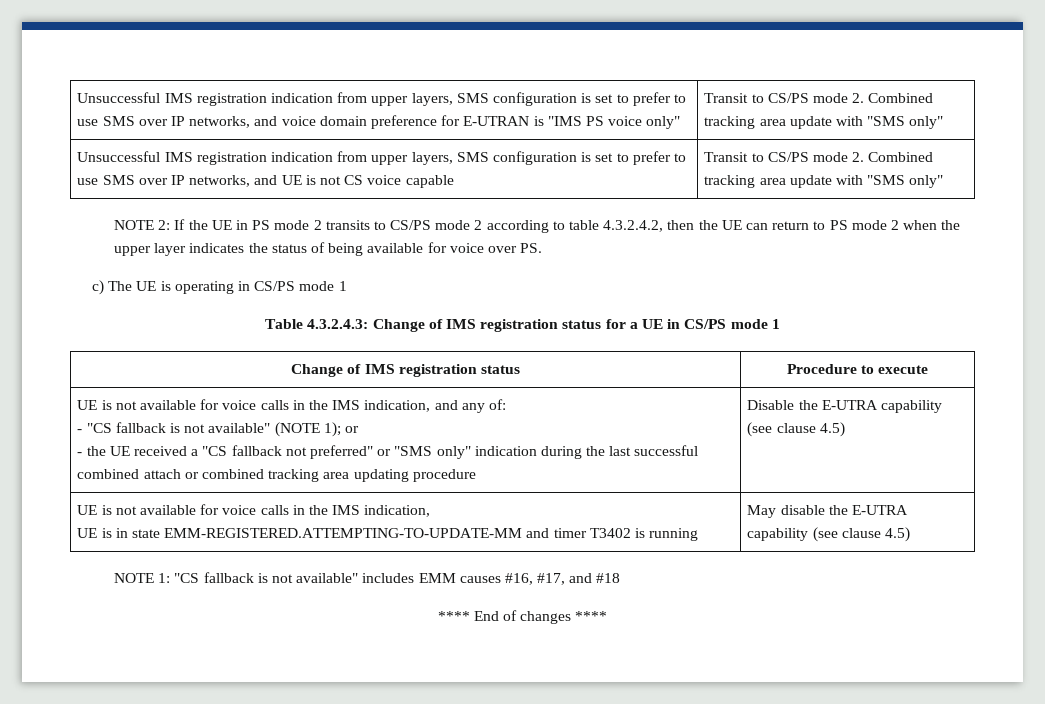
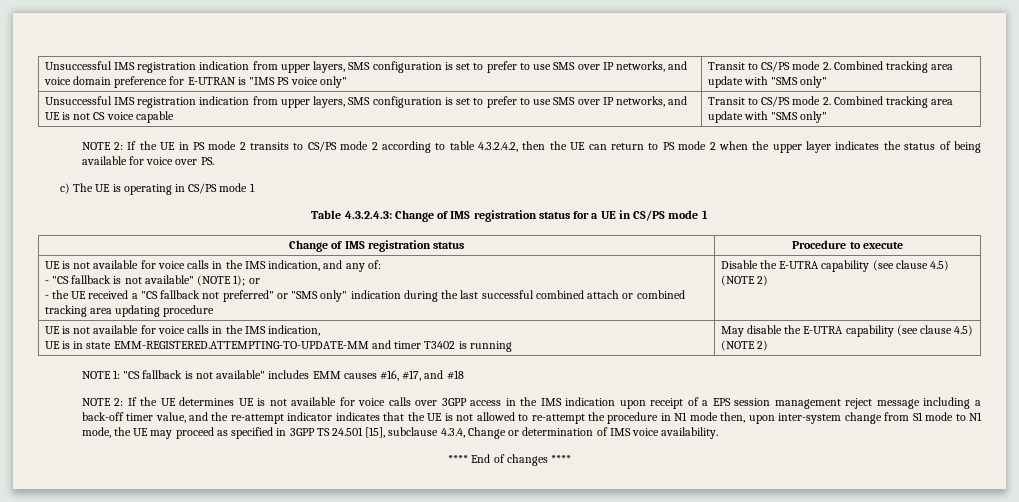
- Disable the E-UTRA capability (see clause 4.5)
+ Disable the E-UTRA capability (see clause 4.5) (NOTE 2)
  UE is not available for voice calls in the IMS indication,
- UE is in state EMM-REGISTERED.ATTEMPTING-TO-UPDATE-MM and timer T3402 is running | May disable the E-UTRA capability (see clause 4.5)
+ UE is in state EMM-REGISTERED.ATTEMPTING-TO-UPDATE-MM and timer T3402 is running | May disable the E-UTRA capability (see clause 4.5) (NOTE 2)
+ NOTE 2: If the UE determines UE is not available for voice calls over 3GPP access in the IMS indication upon receipt of a EPS session management reject message including a back-off timer value, and the re-attempt indicator indicates that the UE is not allowed to re-attempt the procedure in N1 mode then, upon inter-system change from S1 mode to N1 mode, the UE may proceed as specified in 3GPP TS 24.501 [15], subclause 4.3.4, Change or determination of IMS voice availability.

